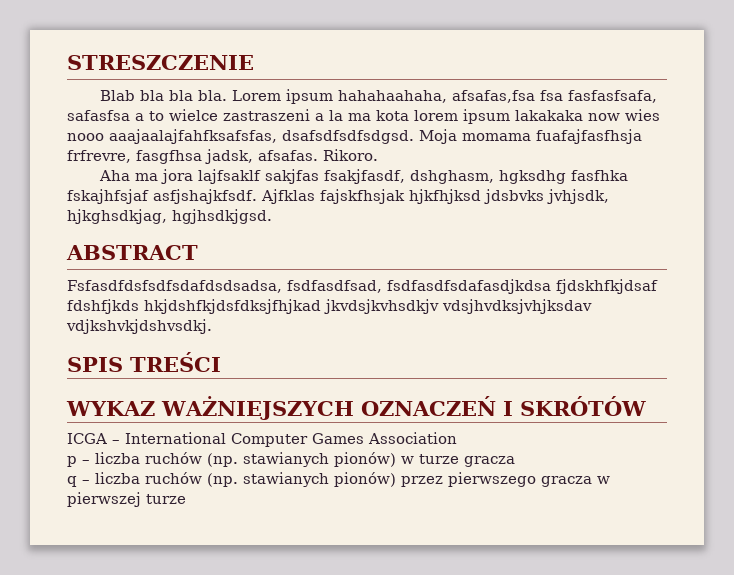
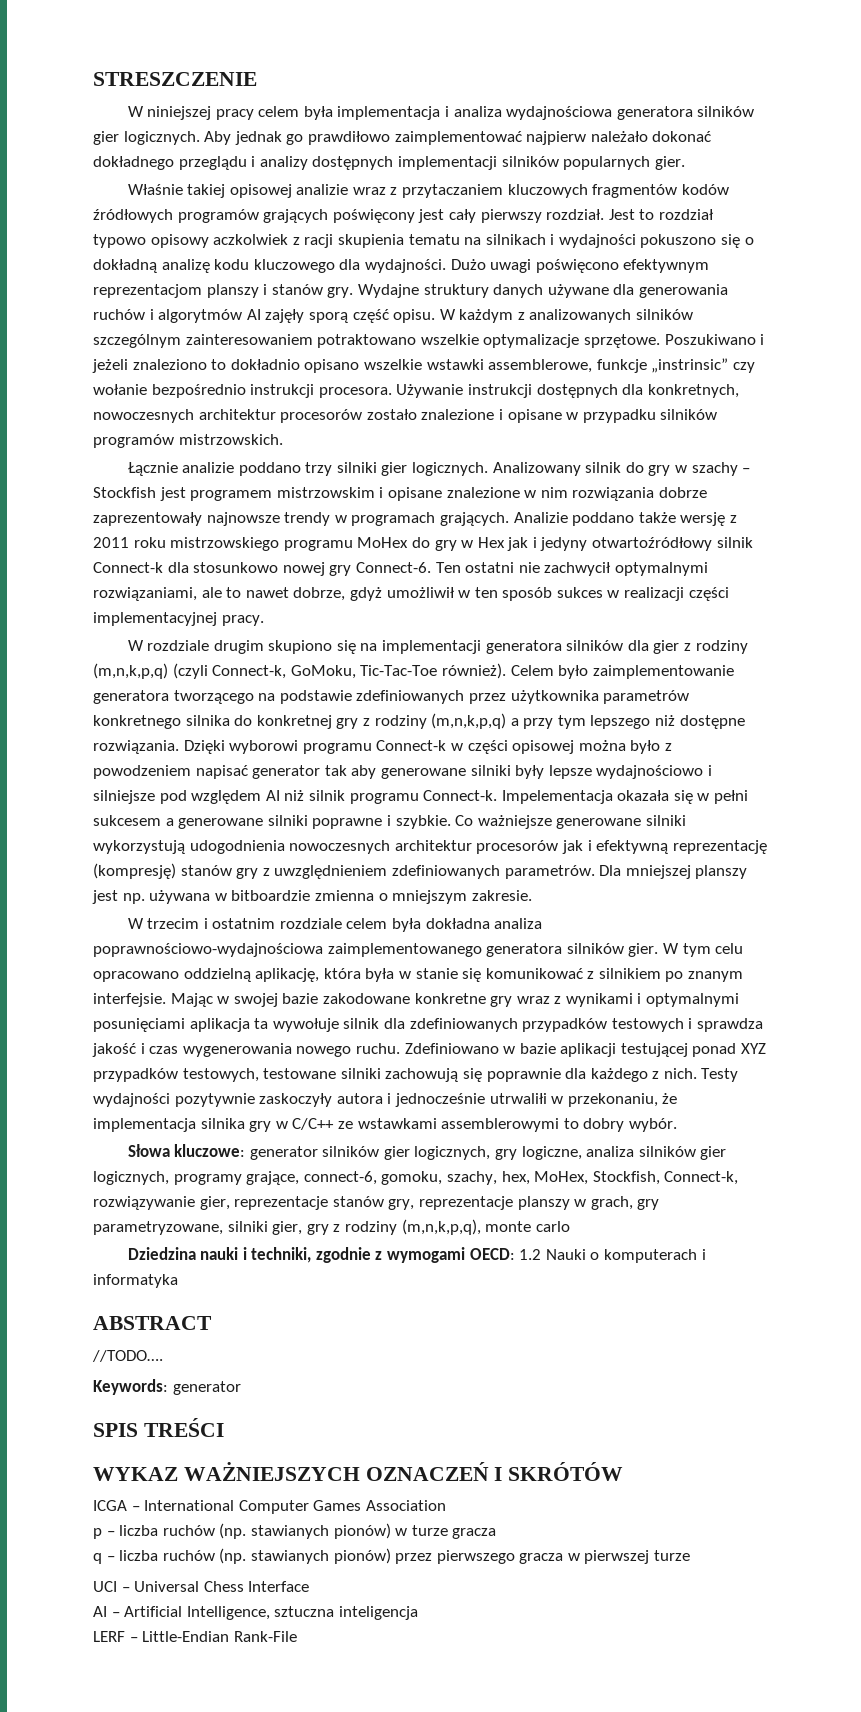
- Blab bla bla bla. Lorem ipsum hahahaahaha, afsafas,fsa fsa fasfasfsafa, safasfsa a to wielce zastraszeni a la ma kota lorem ipsum lakakaka now wies nooo aaajaalajfahfksafsfas, dsafsdfsdfsdgsd. Moja momama fuafajfasfhsja frfrevre, fasgfhsa jadsk, afsafas. Rikoro.
- Aha ma jora lajfsaklf sakjfas fsakjfasdf, dshghasm, hgksdhg fasfhka fskajhfsjaf asfjshajkfsdf. Ajfklas fajskfhsjak hjkfhjksd jdsbvks jvhjsdk, hjkghsdkjag, hgjhsdkjgsd.
+ W niniejszej pracy celem była implementacja i analiza wydajnościowa generatora silników gier logicznych. Aby jednak go prawdiłowo zaimplementować najpierw należało dokonać dokładnego przeglądu i analizy dostępnych implementacji silników popularnych gier.
+ Właśnie takiej opisowej analizie wraz z przytaczaniem kluczowych fragmentów kodów źródłowych programów grających poświęcony jest cały pierwszy rozdział. Jest to rozdział typowo opisowy aczkolwiek z racji skupienia tematu na silnikach i wydajności pokuszono się o dokładną analizę kodu kluczowego dla wydajności. Dużo uwagi poświęcono efektywnym reprezentacjom planszy i stanów gry. Wydajne struktury danych używane dla generowania ruchów i algorytmów AI zajęły sporą część opisu. W każdym z analizowanych silników szczególnym zainteresowaniem potraktowano wszelkie optymalizacje sprzętowe. Poszukiwano i jeżeli znaleziono to dokładnio opisano wszelkie wstawki assemblerowe, funkcje „instrinsic” czy wołanie bezpośrednio instrukcji procesora. Używanie instrukcji dostępnych dla konkretnych, nowoczesnych architektur procesorów zostało znalezione i opisane w przypadku silników programów mistrzowskich.
+ Łącznie analizie poddano trzy silniki gier logicznych. Analizowany silnik do gry w szachy – Stockfish jest programem mistrzowskim i opisane znalezione w nim rozwiązania dobrze zaprezentowały najnowsze trendy w programach grających. Analizie poddano także wersję z 2011 roku mistrzowskiego programu MoHex do gry w Hex jak i jedyny otwartoźródłowy silnik Connect-k dla stosunkowo nowej gry Connect-6. Ten ostatni nie zachwycił optymalnymi rozwiązaniami, ale to nawet dobrze, gdyż umożliwił w ten sposób sukces w realizacji części implementacyjnej pracy.
+ W rozdziale drugim skupiono się na implementacji generatora silników dla gier z rodziny (m,n,k,p,q) (czyli Connect-k, GoMoku, Tic-Tac-Toe również). Celem było zaimplementowanie generatora tworzącego na podstawie zdefiniowanych przez użytkownika parametrów konkretnego silnika do konkretnej gry z rodziny (m,n,k,p,q) a przy tym lepszego niż dostępne rozwiązania. Dzięki wyborowi programu Connect-k w części opisowej można było z powodzeniem napisać generator tak aby generowane silniki były lepsze wydajnościowo i silniejsze pod względem AI niż silnik programu Connect-k. Impelementacja okazała się w pełni sukcesem a generowane silniki poprawne i szybkie. Co ważniejsze generowane silniki wykorzystują udogodnienia nowoczesnych architektur procesorów jak i efektywną reprezentację (kompresję) stanów gry z uwzględnieniem zdefiniowanych parametrów. Dla mniejszej planszy jest np. używana w bitboardzie zmienna o mniejszym zakresie.
+ W trzecim i ostatnim rozdziale celem była dokładna analiza poprawnościowo-wydajnościowa zaimplementowanego generatora silników gier. W tym celu opracowano oddzielną aplikację, która była w stanie się komunikować z silnikiem po znanym interfejsie. Mając w swojej bazie zakodowane konkretne gry wraz z wynikami i optymalnymi posunięciami aplikacja ta wywołuje silnik dla zdefiniowanych przypadków testowych i sprawdza jakość i czas wygenerowania nowego ruchu. Zdefiniowano w bazie aplikacji testującej ponad XYZ przypadków testowych, testowane silniki zachowują się poprawnie dla każdego z nich. Testy wydajności pozytywnie zaskoczyły autora i jednocześnie utrwaliłi w przekonaniu, że implementacja silnika gry w C/C++ ze wstawkami assemblerowymi to dobry wybór.
+ Słowa kluczowe: generator silników gier logicznych, gry logiczne, analiza silników gier logicznych, programy grające, connect-6, gomoku, szachy, hex, MoHex, Stockfish, Connect-k, rozwiązywanie gier, reprezentacje stanów gry, reprezentacje planszy w grach, gry parametryzowane, silniki gier, gry z rodziny (m,n,k,p,q), monte carlo
+ Dziedzina nauki i techniki, zgodnie z wymogami OECD: 1.2 Nauki o komputerach i informatyka
  ABSTRACT
- Fsfasdfdsfsdfsdafdsdsadsa, fsdfasdfsad, fsdfasdfsdafasdjkdsa fjdskhfkjdsaf fdshfjkds hkjdshfkjdsfdksjfhjkad jkvdsjkvhsdkjv vdsjhvdksjvhjksdav vdjkshvkjdshvsdkj.
+ //TODO….
+ Keywords: generator
+ UCI – Universal Chess Interface
+ AI – Artificial Intelligence, sztuczna inteligencja
+ LERF – Little-Endian Rank-File

